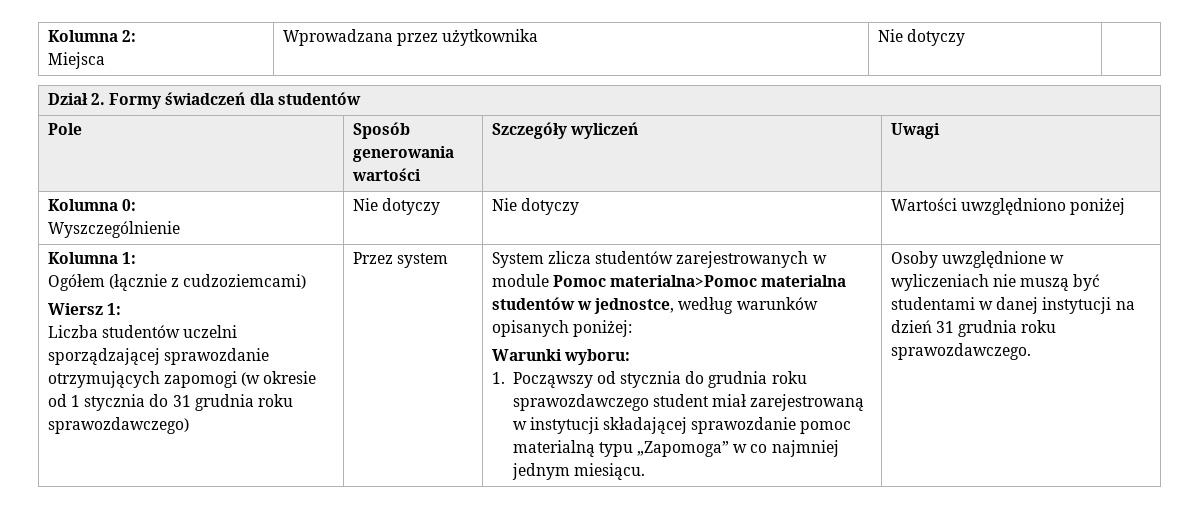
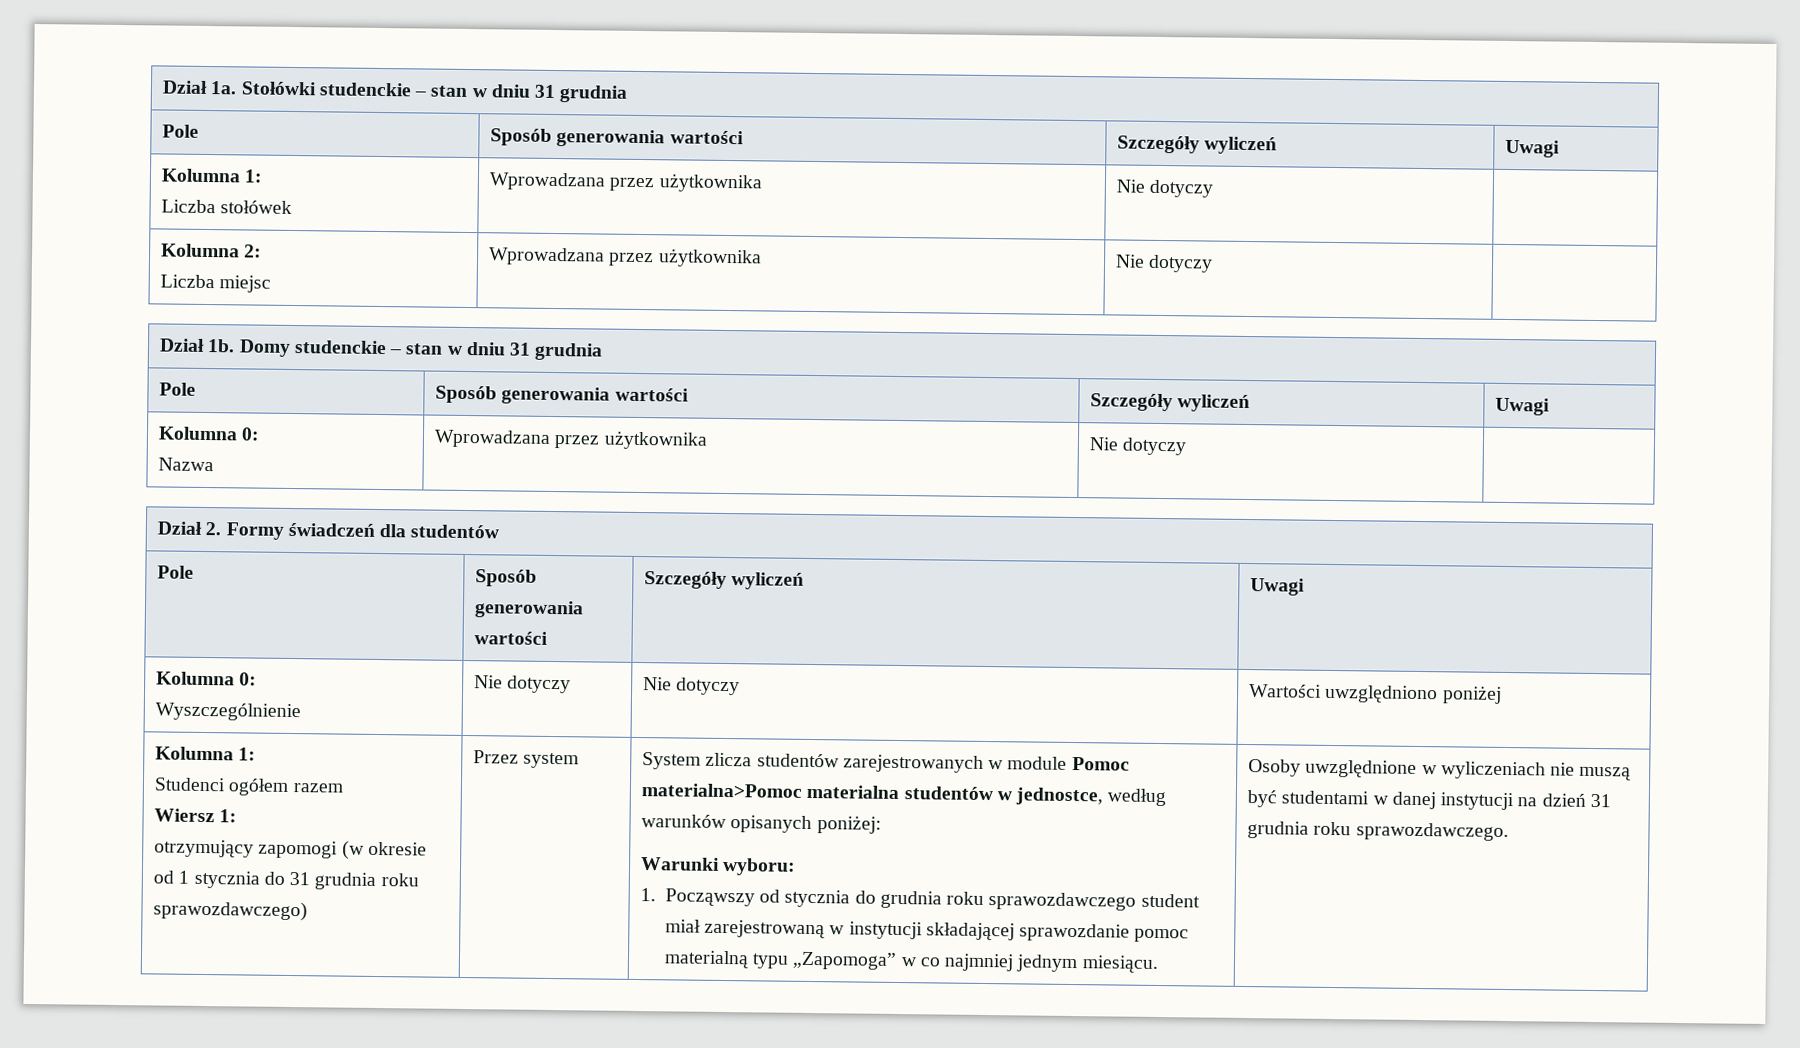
+ Dział 1a. Stołówki studenckie – stan w dniu 31 grudnia
+ Pole | Sposób generowania wartości | Szczegóły wyliczeń | Uwagi
+ Kolumna 1:
+ Liczba stołówek | Wprowadzana przez użytkownika | Nie dotyczy |
  Kolumna 2:
- Miejsca | Wprowadzana przez użytkownika | Nie dotyczy |
+ Liczba miejsc | Wprowadzana przez użytkownika | Nie dotyczy |
+ Dział 1b. Domy studenckie – stan w dniu 31 grudnia
+ Pole | Sposób generowania wartości | Szczegóły wyliczeń | Uwagi
+ Kolumna 0:
+ Nazwa | Wprowadzana przez użytkownika | Nie dotyczy |
- Ogółem (łącznie z cudzoziemcami)
+ Studenci ogółem razem
  Wiersz 1:
- Liczba studentów uczelni sporządzającej sprawozdanie otrzymujących zapomogi (w okresie od 1 stycznia do 31 grudnia roku sprawozdawczego)
+ otrzymujący zapomogi (w okresie od 1 stycznia do 31 grudnia roku sprawozdawczego)

